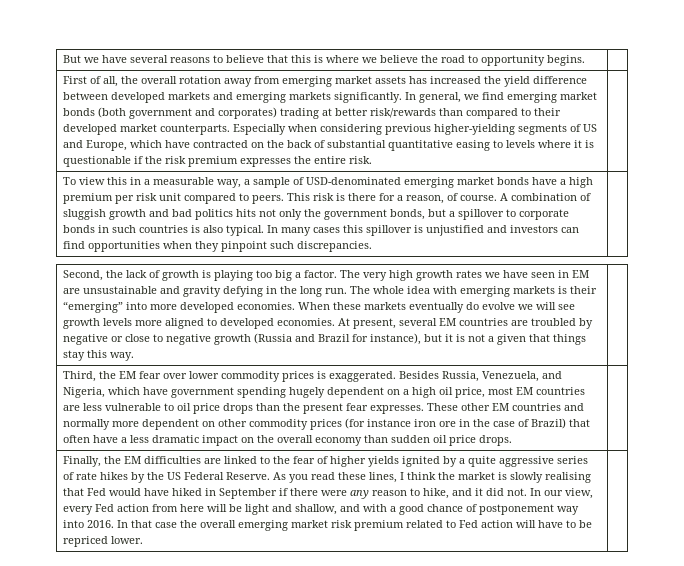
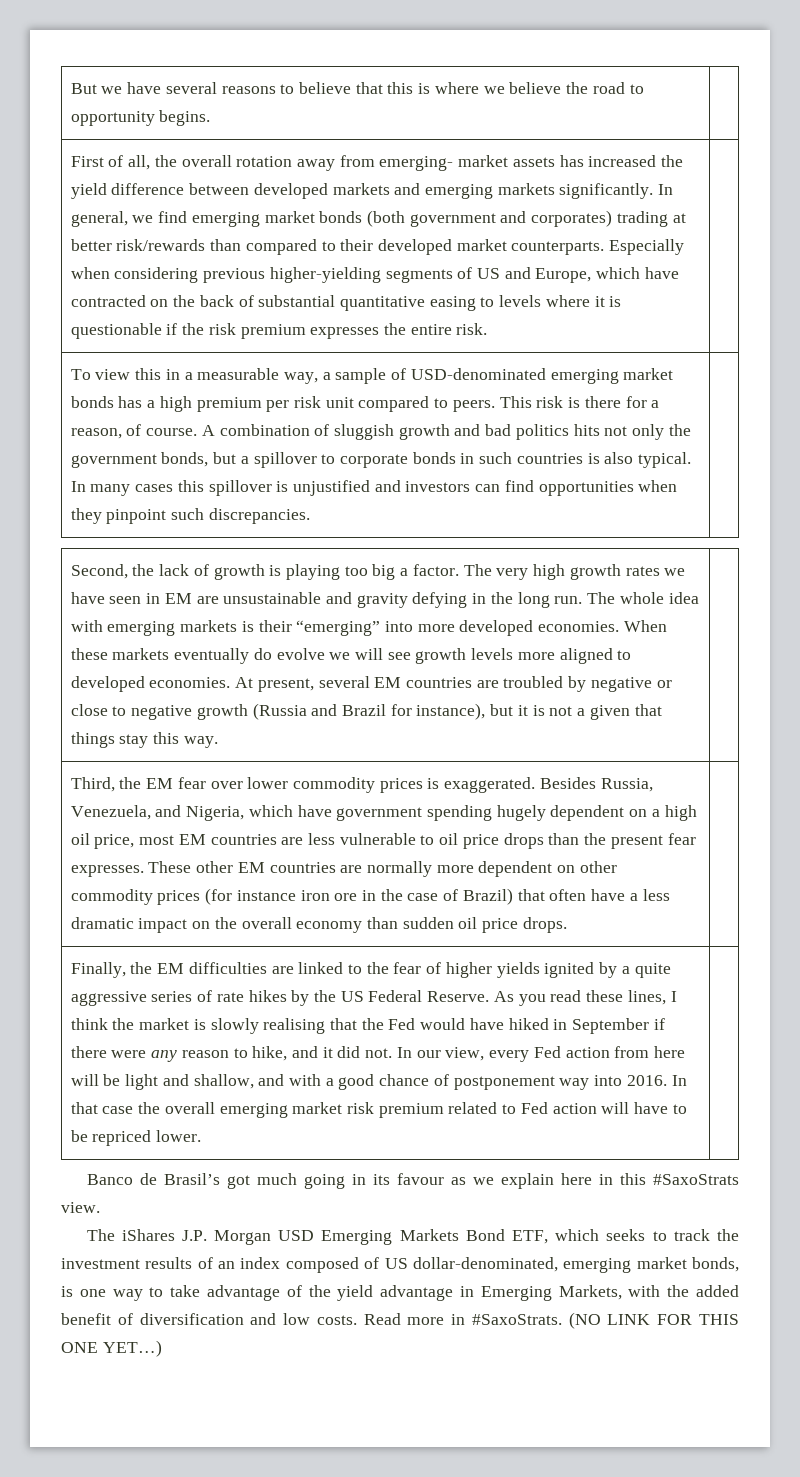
- First of all, the overall rotation away from emerging market assets has increased the yield difference between developed markets and emerging markets significantly.
+ First of all, the overall rotation away from emerging- market assets has increased the yield difference between developed markets and emerging markets significantly.
- To view this in a measurable way, a sample of USD-denominated emerging market bonds have a high premium per risk unit compared to peers.
+ To view this in a measurable way, a sample of USD-denominated emerging market bonds has a high premium per risk unit compared to peers.
- These other EM countries and normally more dependent on other commodity prices (for instance iron ore in the case of Brazil) that often have a less dramatic impact on the overall economy than sudden oil price drops.
+ These other EM countries are normally more dependent on other commodity prices (for instance iron ore in the case of Brazil) that often have a less dramatic impact on the overall economy than sudden oil price drops.
- As you read these lines, I think the market is slowly realising that Fed would have hiked in September if there were any reason to hike, and it did not.
+ As you read these lines, I think the market is slowly realising that the Fed would have hiked in September if there were any reason to hike, and it did not.
+ Banco de Brasil’s got much going in its favour as we explain here in this #SaxoStrats view.
+ The iShares J.P. Morgan USD Emerging Markets Bond ETF, which seeks to track the investment results of an index composed of US dollar-denominated, emerging market bonds, is one way to take advantage of the yield advantage in Emerging Markets, with the added benefit of diversification and low costs. Read more in #SaxoStrats. (NO LINK FOR THIS ONE YET…)

